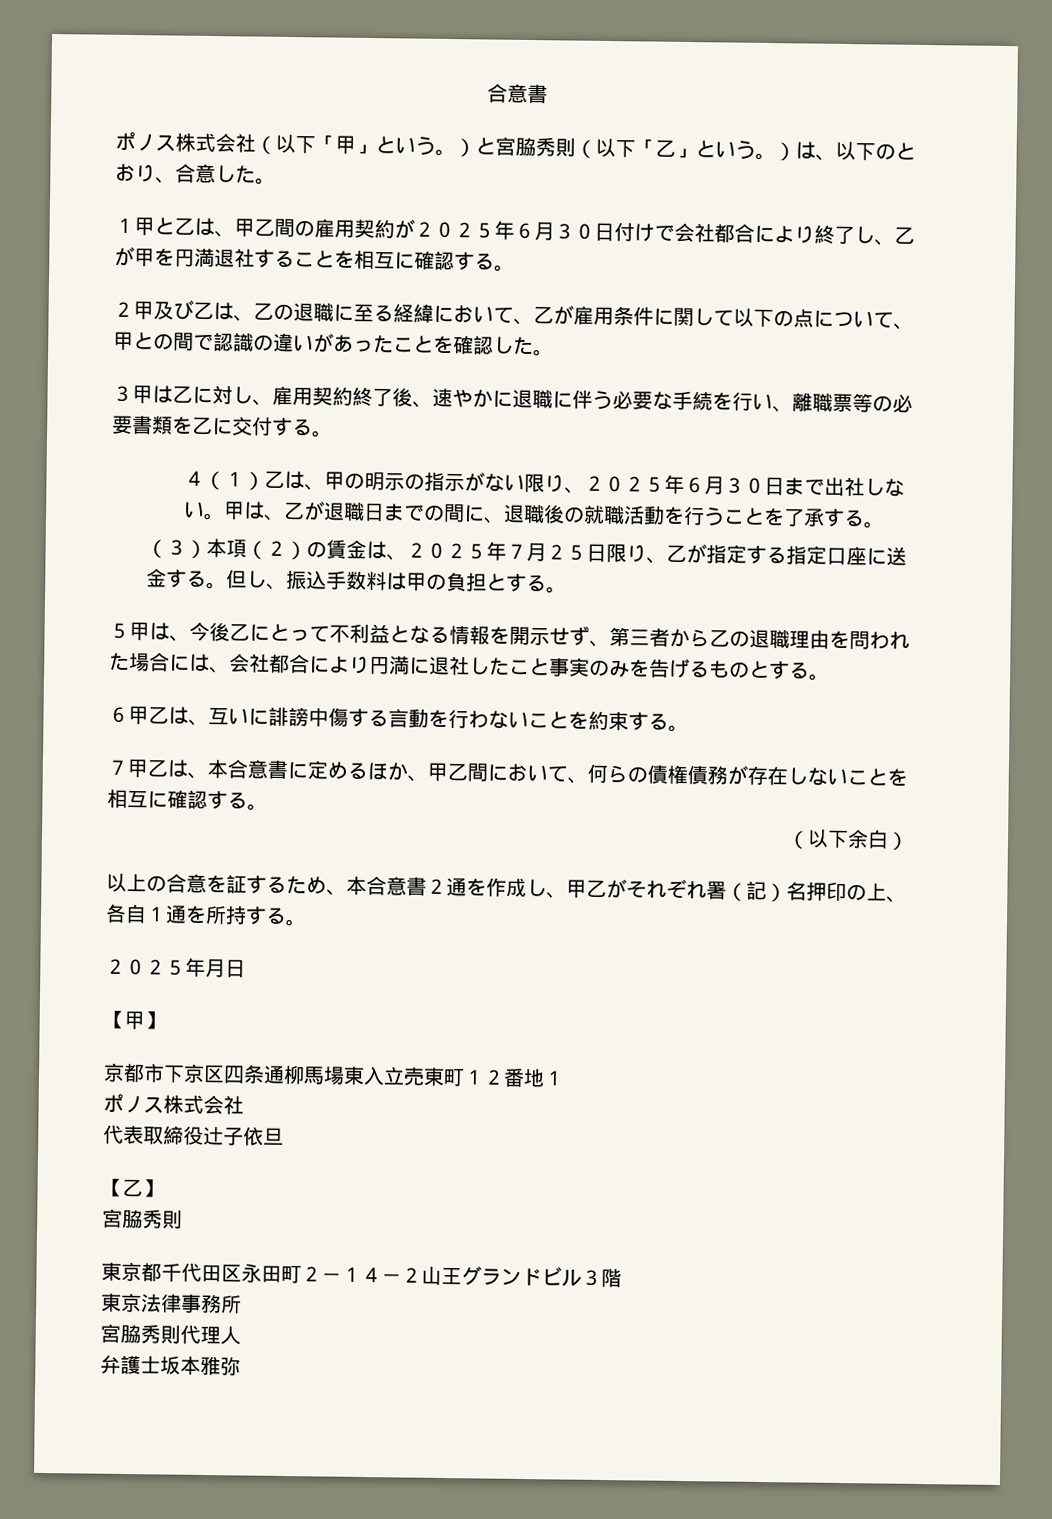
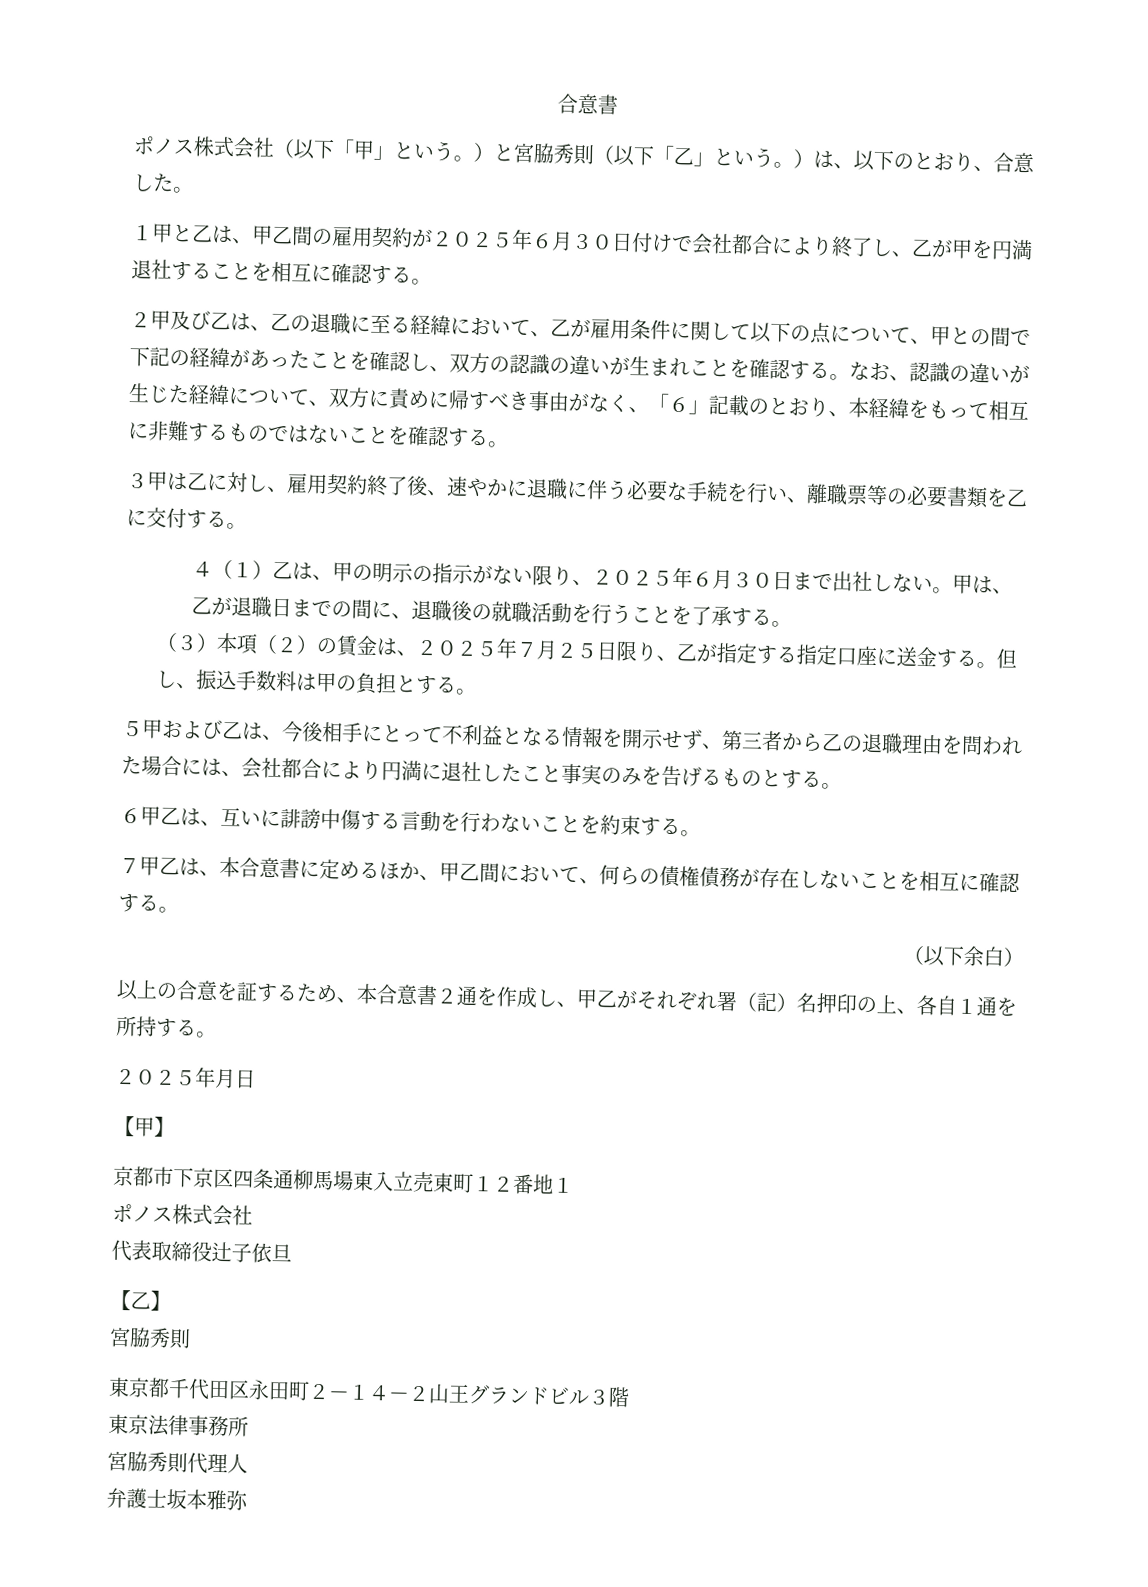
- ２甲及び乙は、乙の退職に至る経緯において、乙が雇用条件に関して以下の点について、甲との間で認識の違いがあったことを確認した。
+ ２甲及び乙は、乙の退職に至る経緯において、乙が雇用条件に関して以下の点について、甲との間で下記の経緯があったことを確認し、双方の認識の違いが生まれことを確認する。なお、認識の違いが生じた経緯について、双方に責めに帰すべき事由がなく、「６」記載のとおり、本経緯をもって相互に非難するものではないことを確認する。
- ５甲は、今後乙にとって不利益となる情報を開示せず、第三者から乙の退職理由を問われた場合には、会社都合により円満に退社したこと事実のみを告げるものとする。
+ ５甲および乙は、今後相手にとって不利益となる情報を開示せず、第三者から乙の退職理由を問われた場合には、会社都合により円満に退社したこと事実のみを告げるものとする。

